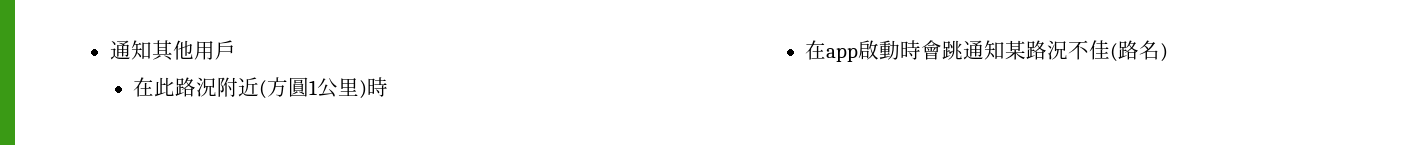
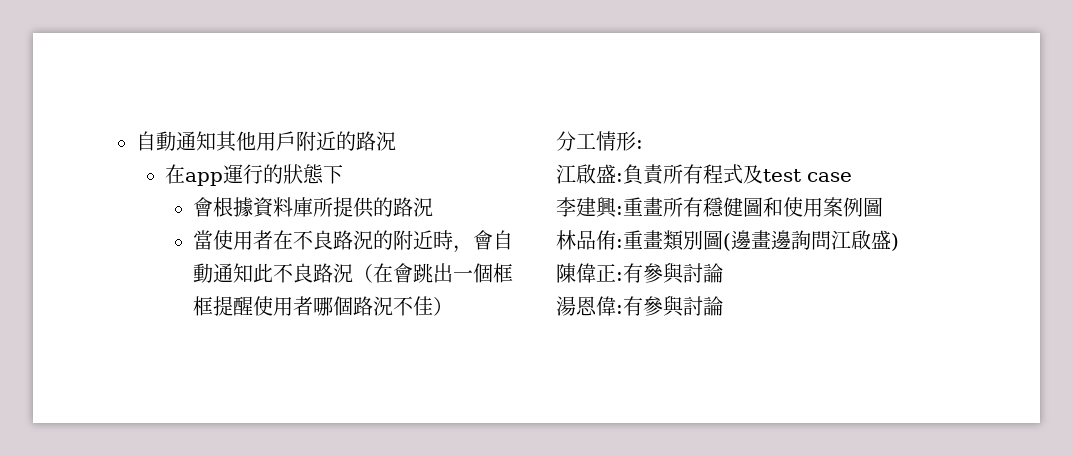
- 通知其他用戶
- 在此路況附近(方圓1公里)時
- 在app啟動時會跳通知某路況不佳(路名)
+ 自動通知其他用戶附近的路況
+ 在app運行的狀態下
+ 會根據資料庫所提供的路況
+ 當使用者在不良路況的附近時，會自動通知此不良路況（在會跳出一個框框提醒使用者哪個路況不佳）
+ 分工情形:
+ 江啟盛:負責所有程式及test case
+ 李建興:重畫所有穩健圖和使用案例圖
+ 林品侑:重畫類別圖(邊畫邊詢問江啟盛)
+ 陳偉正:有參與討論
+ 湯恩偉:有參與討論

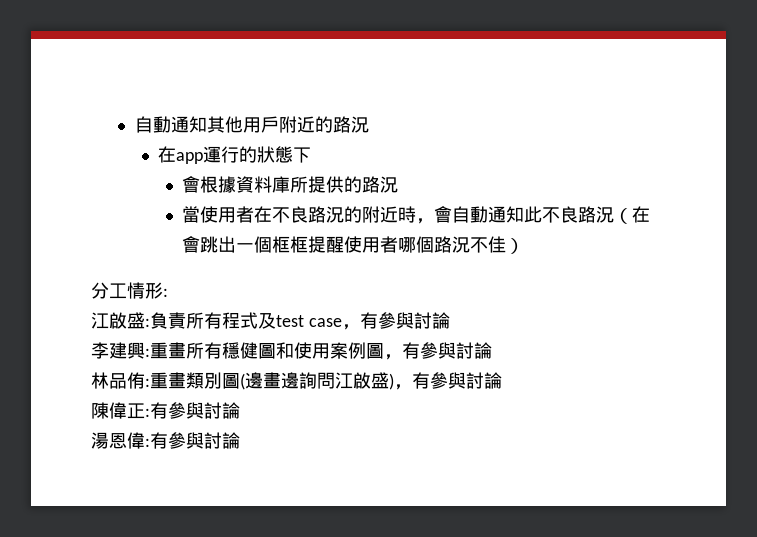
- 江啟盛:負責所有程式及test case
+ 江啟盛:負責所有程式及test case，有參與討論
- 李建興:重畫所有穩健圖和使用案例圖
+ 李建興:重畫所有穩健圖和使用案例圖，有參與討論
- 林品侑:重畫類別圖(邊畫邊詢問江啟盛)
+ 林品侑:重畫類別圖(邊畫邊詢問江啟盛)，有參與討論

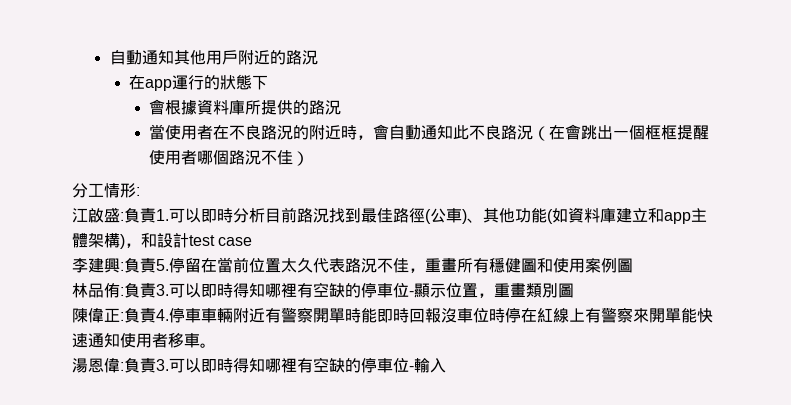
- 江啟盛:負責所有程式及test case，有參與討論
+ 江啟盛:負責1.可以即時分析目前路況找到最佳路徑(公車)、其他功能(如資料庫建立和app主體架構)，和設計test case
- 李建興:重畫所有穩健圖和使用案例圖，有參與討論
+ 李建興:負責5.停留在當前位置太久代表路況不佳，重畫所有穩健圖和使用案例圖
- 林品侑:重畫類別圖(邊畫邊詢問江啟盛)，有參與討論
- 陳偉正:有參與討論
- 湯恩偉:有參與討論
+ 林品侑:負責3.可以即時得知哪裡有空缺的停車位-顯示位置，重畫類別圖
+ 陳偉正:負責4.停車車輛附近有警察開單時能即時回報沒車位時停在紅線上有警察來開單能快速通知使用者移車。
+ 湯恩偉:負責3.可以即時得知哪裡有空缺的停車位-輸入

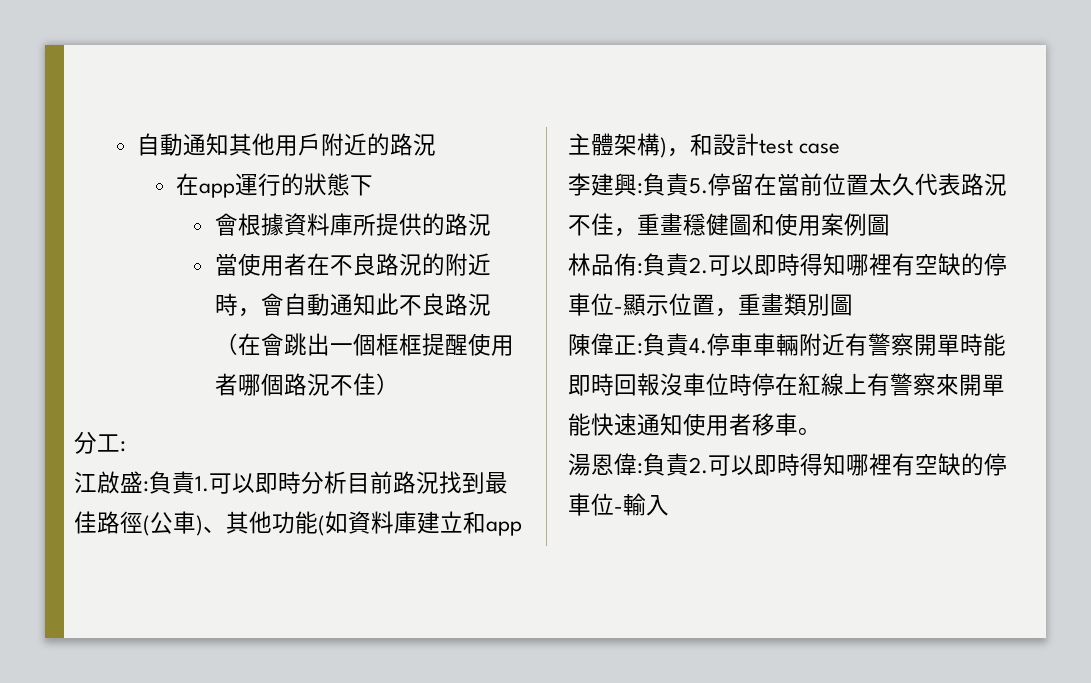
- 分工情形:
+ 分工:
- 李建興:負責5.停留在當前位置太久代表路況不佳，重畫所有穩健圖和使用案例圖
+ 李建興:負責5.停留在當前位置太久代表路況不佳，重畫穩健圖和使用案例圖
- 林品侑:負責3.可以即時得知哪裡有空缺的停車位-顯示位置，重畫類別圖
+ 林品侑:負責2.可以即時得知哪裡有空缺的停車位-顯示位置，重畫類別圖
- 湯恩偉:負責3.可以即時得知哪裡有空缺的停車位-輸入
+ 湯恩偉:負責2.可以即時得知哪裡有空缺的停車位-輸入

